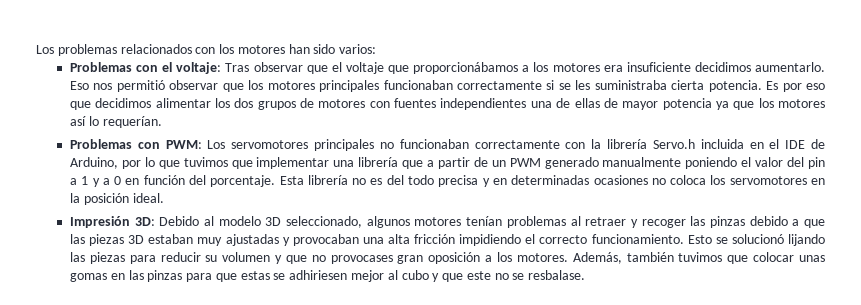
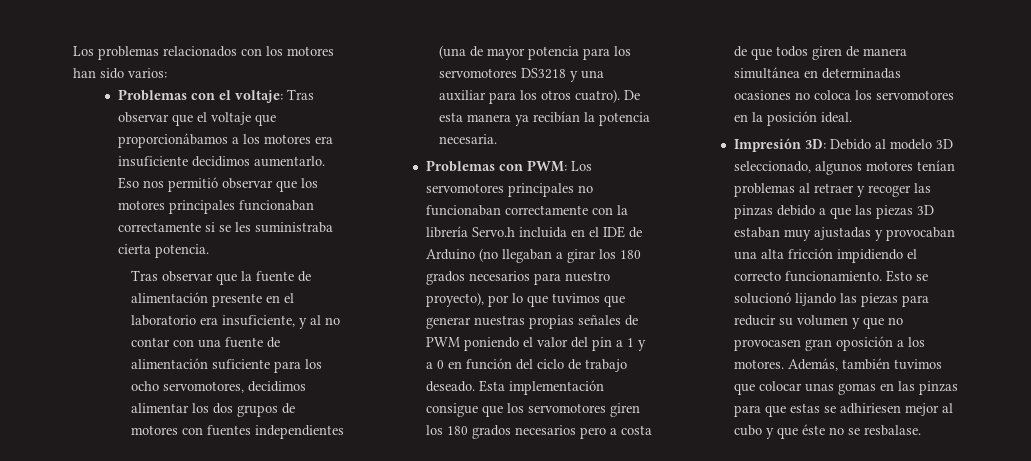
- Eso nos permitió observar que los motores principales funcionaban correctamente si se les suministraba cierta potencia. Es por eso que decidimos alimentar los dos grupos de motores con fuentes independientes una de ellas de mayor potencia ya que los motores así lo requerían.
+ Eso nos permitió observar que los motores principales funcionaban correctamente si se les suministraba cierta potencia.
+ Tras observar que la fuente de alimentación presente en el laboratorio era insuficiente, y al no contar con una fuente de alimentación suficiente para los ocho servomotores, decidimos alimentar los dos grupos de motores con fuentes independientes (una de mayor potencia para los servomotores DS3218 y una auxiliar para los otros cuatro). De esta manera ya recibían la potencia necesaria.
- Problemas con PWM: Los servomotores principales no funcionaban correctamente con la librería Servo.h incluida en el IDE de Arduino, por lo que tuvimos que implementar una librería que a partir de un PWM generado manualmente poniendo el valor del pin a 1 y a 0 en función del porcentaje. Esta librería no es del todo precisa y en determinadas ocasiones no coloca los servomotores en la posición ideal.
+ Problemas con PWM: Los servomotores principales no funcionaban correctamente con la librería Servo.h incluida en el IDE de Arduino (no llegaban a girar los 180 grados necesarios para nuestro proyecto), por lo que tuvimos que generar nuestras propias señales de PWM poniendo el valor del pin a 1 y a 0 en función del ciclo de trabajo deseado. Esta implementación consigue que los servomotores giren los 180 grados necesarios pero a costa de que todos giren de manera simultánea en determinadas ocasiones no coloca los servomotores en la posición ideal.
- Esto se solucionó lijando las piezas para reducir su volumen y que no provocases gran oposición a los motores.
+ Esto se solucionó lijando las piezas para reducir su volumen y que no provocasen gran oposición a los motores.
- Además, también tuvimos que colocar unas gomas en las pinzas para que estas se adhiriesen mejor al cubo y que este no se resbalase.
+ Además, también tuvimos que colocar unas gomas en las pinzas para que estas se adhiriesen mejor al cubo y que éste no se resbalase.

